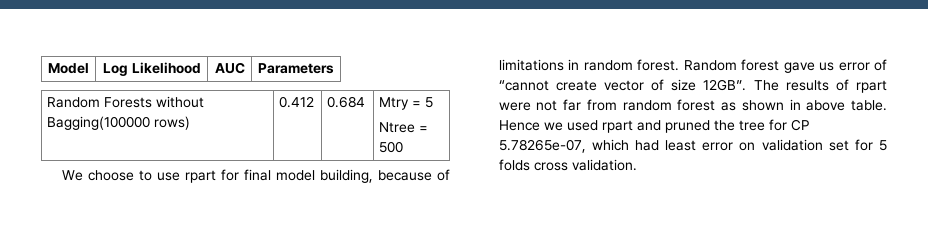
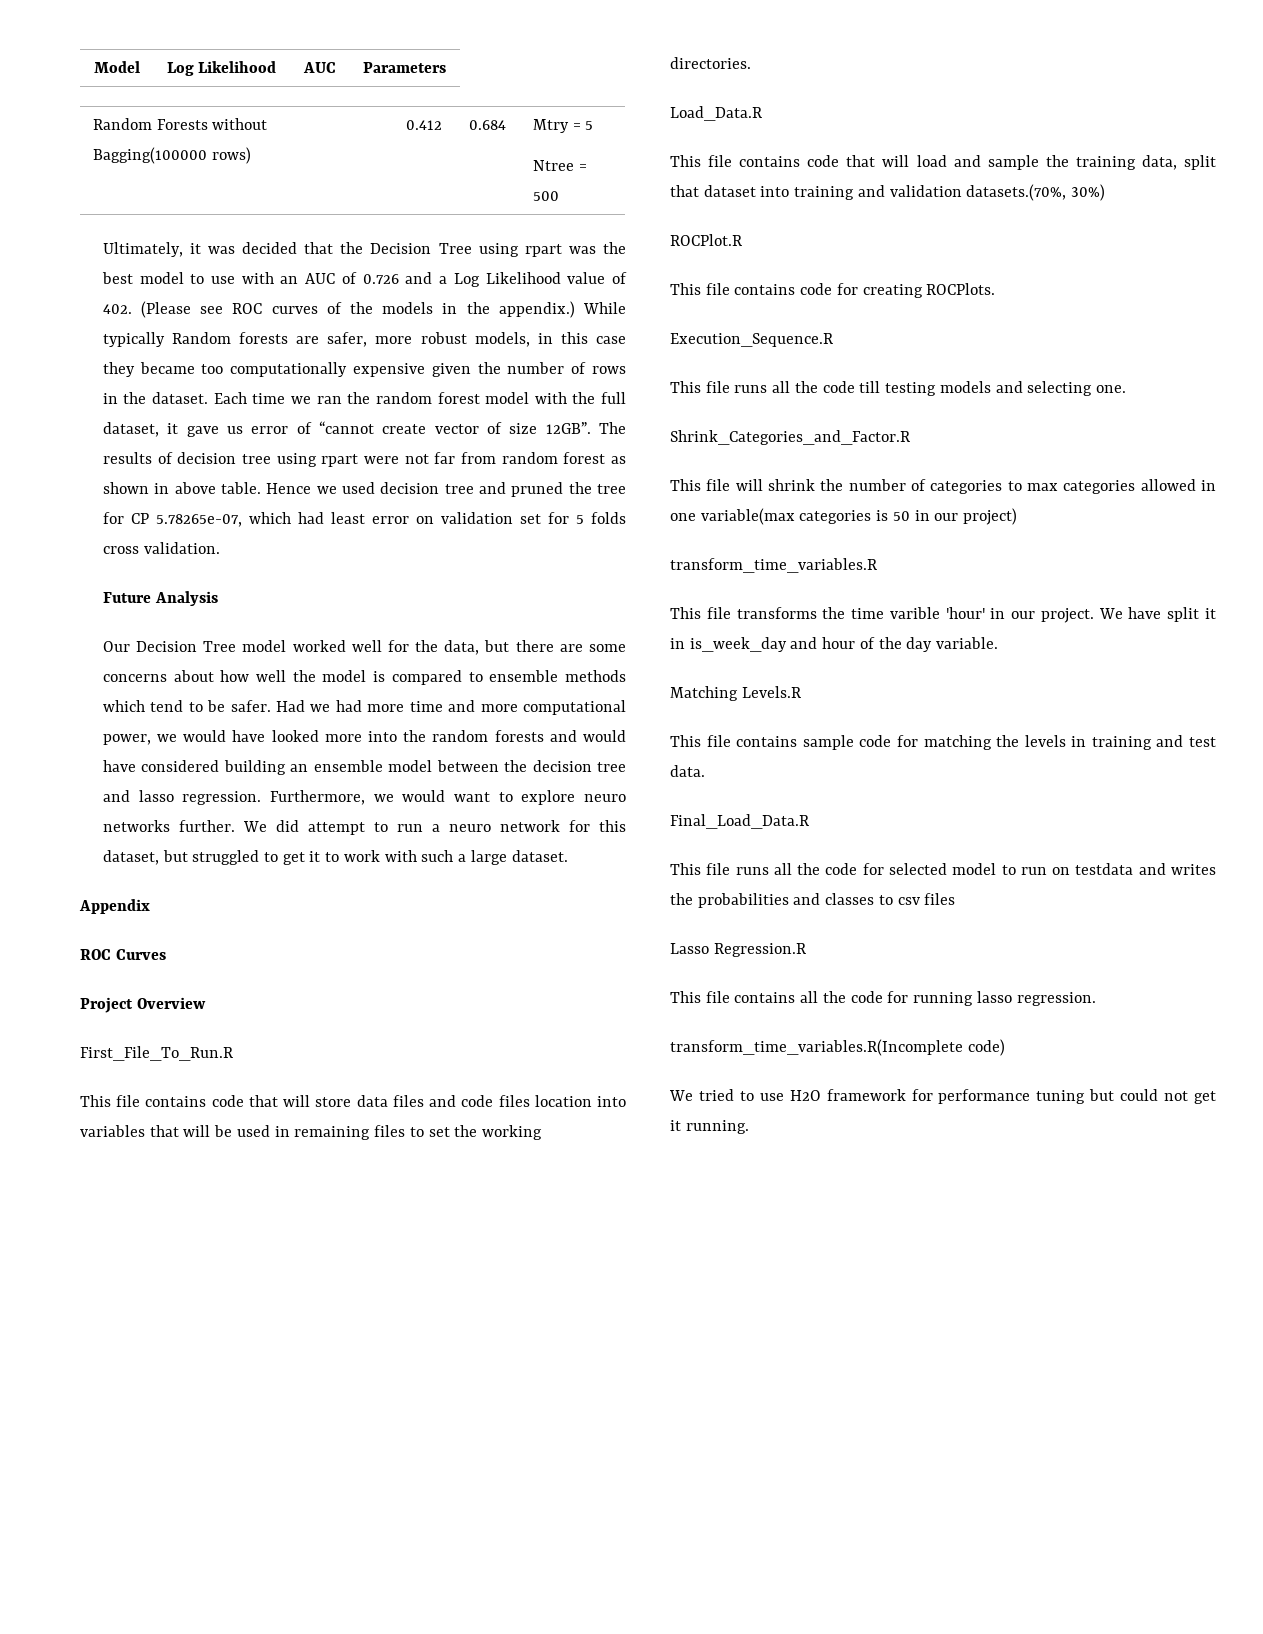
- We choose to use rpart for final model building, because of limitations in random forest. Random forest gave us error of “cannot create vector of size 12GB”.
+ Ultimately, it was decided that the Decision Tree using rpart was the best model to use with an AUC of 0.726 and a Log Likelihood value of 402. (Please see ROC curves of the models in the appendix.) While typically Random forests are safer, more robust models, in this case they became too computationally expensive given the number of rows in the dataset. Each time we ran the random forest model with the full dataset, it gave us error of “cannot create vector of size 12GB”.
- The results of rpart were not far from random forest as shown in above table.
+ The results of decision tree using rpart were not far from random forest as shown in above table.
- Hence we used rpart and pruned the tree for CP 5.78265e-07, which had least error on validation set for 5 folds cross validation.
+ Hence we used decision tree and pruned the tree for CP 5.78265e-07, which had least error on validation set for 5 folds cross validation.
+ Future Analysis
+ Our Decision Tree model worked well for the data, but there are some concerns about how well the model is compared to ensemble methods which tend to be safer. Had we had more time and more computational power, we would have looked more into the random forests and would have considered building an ensemble model between the decision tree and lasso regression. Furthermore, we would want to explore neuro networks further. We did attempt to run a neuro network for this dataset, but struggled to get it to work with such a large dataset.
+ Appendix
+ ROC Curves
+ Project Overview
+ First_File_To_Run.R
+ This file contains code that will store data files and code files location into variables that will be used in remaining files to set the working directories.
+ Load_Data.R
+ This file contains code that will load and sample the training data, split that dataset into training and validation datasets.(70%, 30%)
+ ROCPlot.R
+ This file contains code for creating ROCPlots.
+ Execution_Sequence.R
+ This file runs all the code till testing models and selecting one.
+ Shrink_Categories_and_Factor.R
+ This file will shrink the number of categories to max categories allowed in one variable(max categories is 50 in our project)
+ transform_time_variables.R
+ This file transforms the time varible 'hour' in our project. We have split it in is_week_day and hour of the day variable.
+ Matching Levels.R
+ This file contains sample code for matching the levels in training and test data.
+ Final_Load_Data.R
+ This file runs all the code for selected model to run on testdata and writes the probabilities and classes to csv files
+ Lasso Regression.R
+ This file contains all the code for running lasso regression.
+ transform_time_variables.R(Incomplete code)
+ We tried to use H2O framework for performance tuning but could not get it running.

